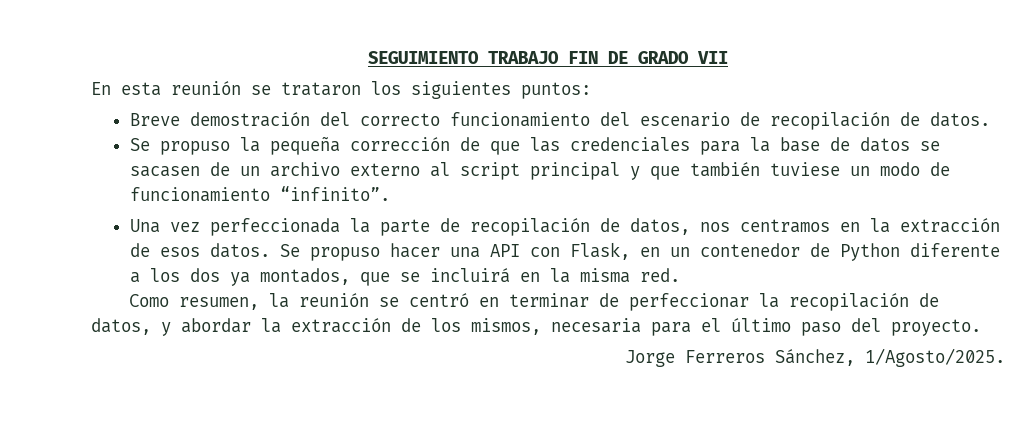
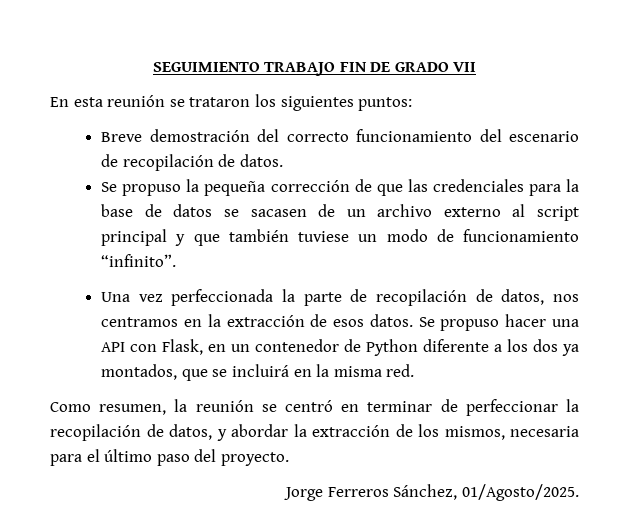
- Jorge Ferreros Sánchez, 1/Agosto/2025.
+ Jorge Ferreros Sánchez, 01/Agosto/2025.

